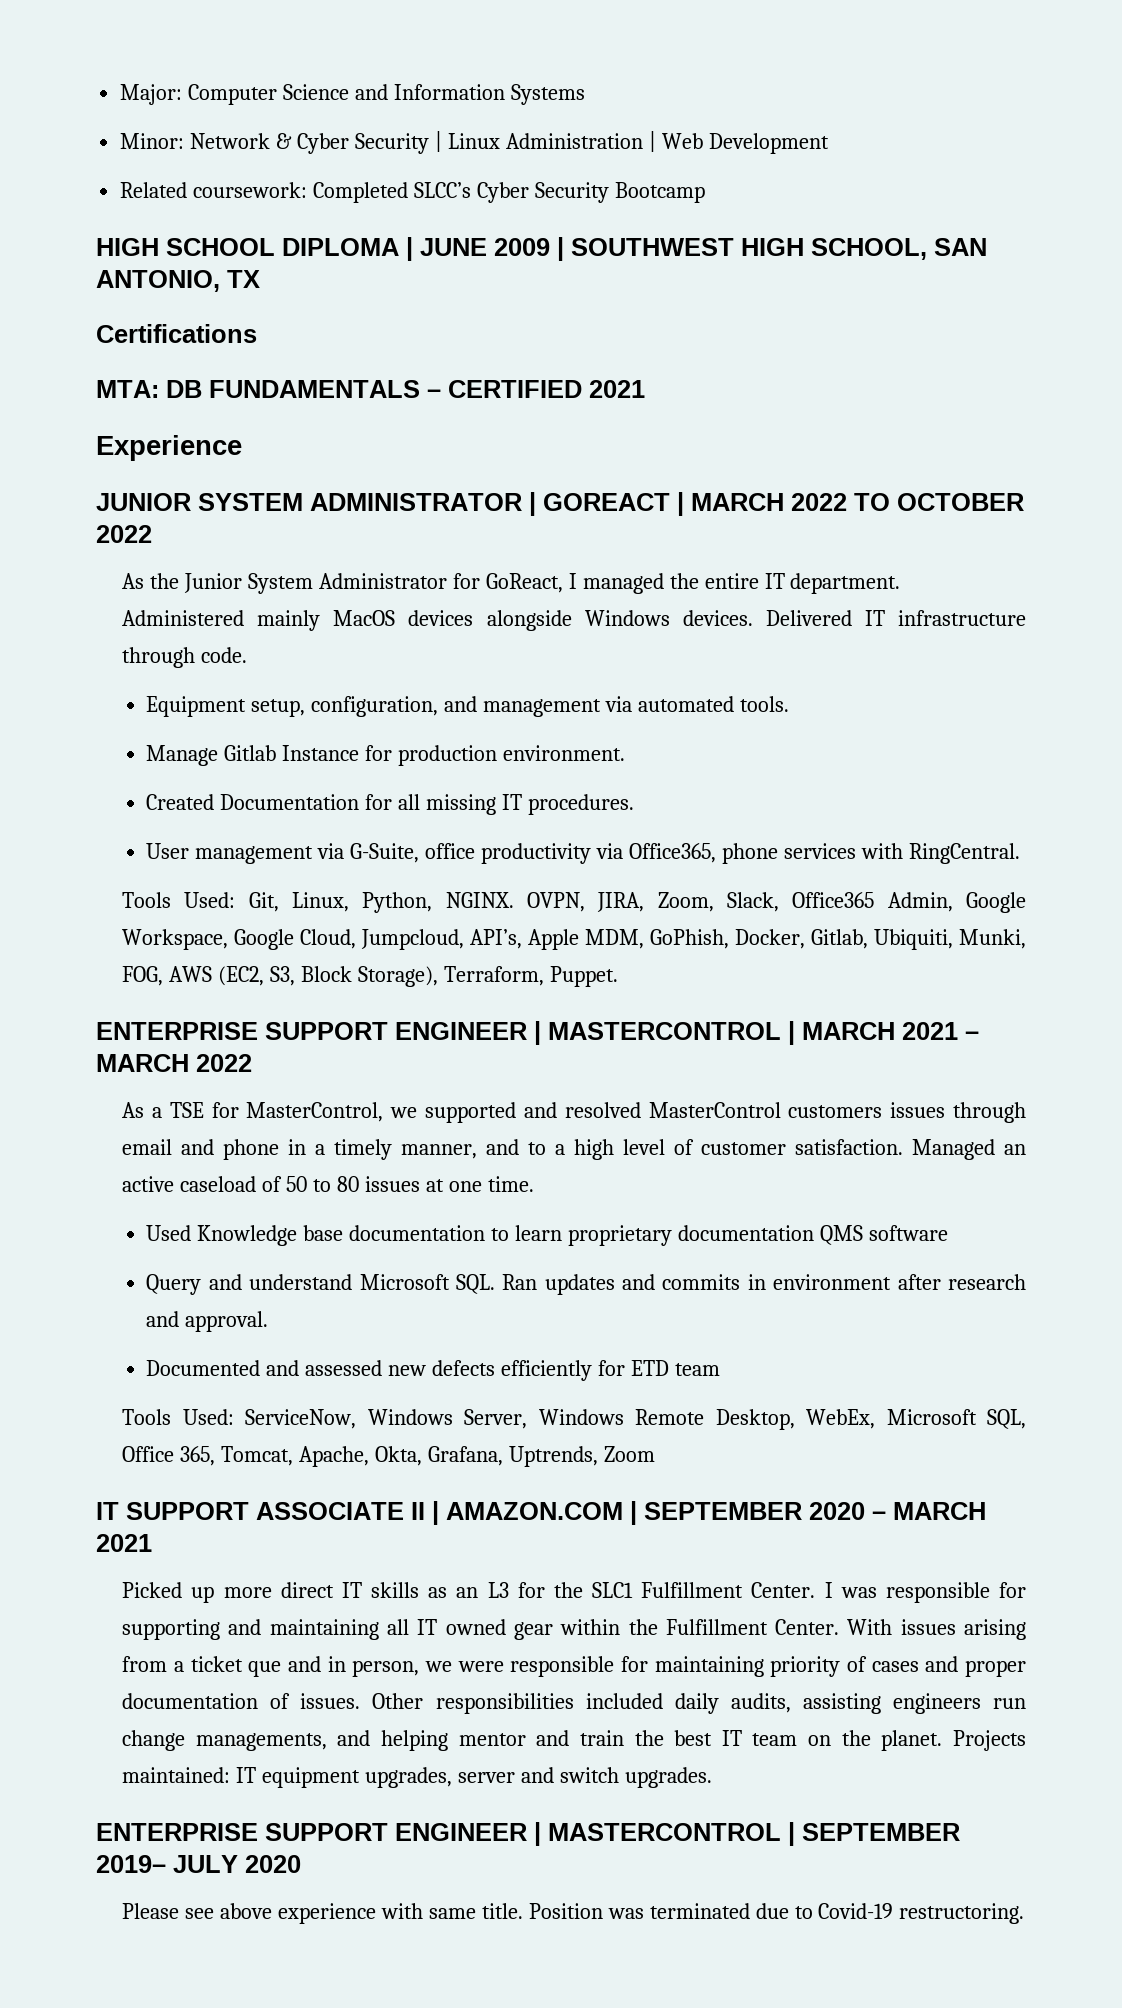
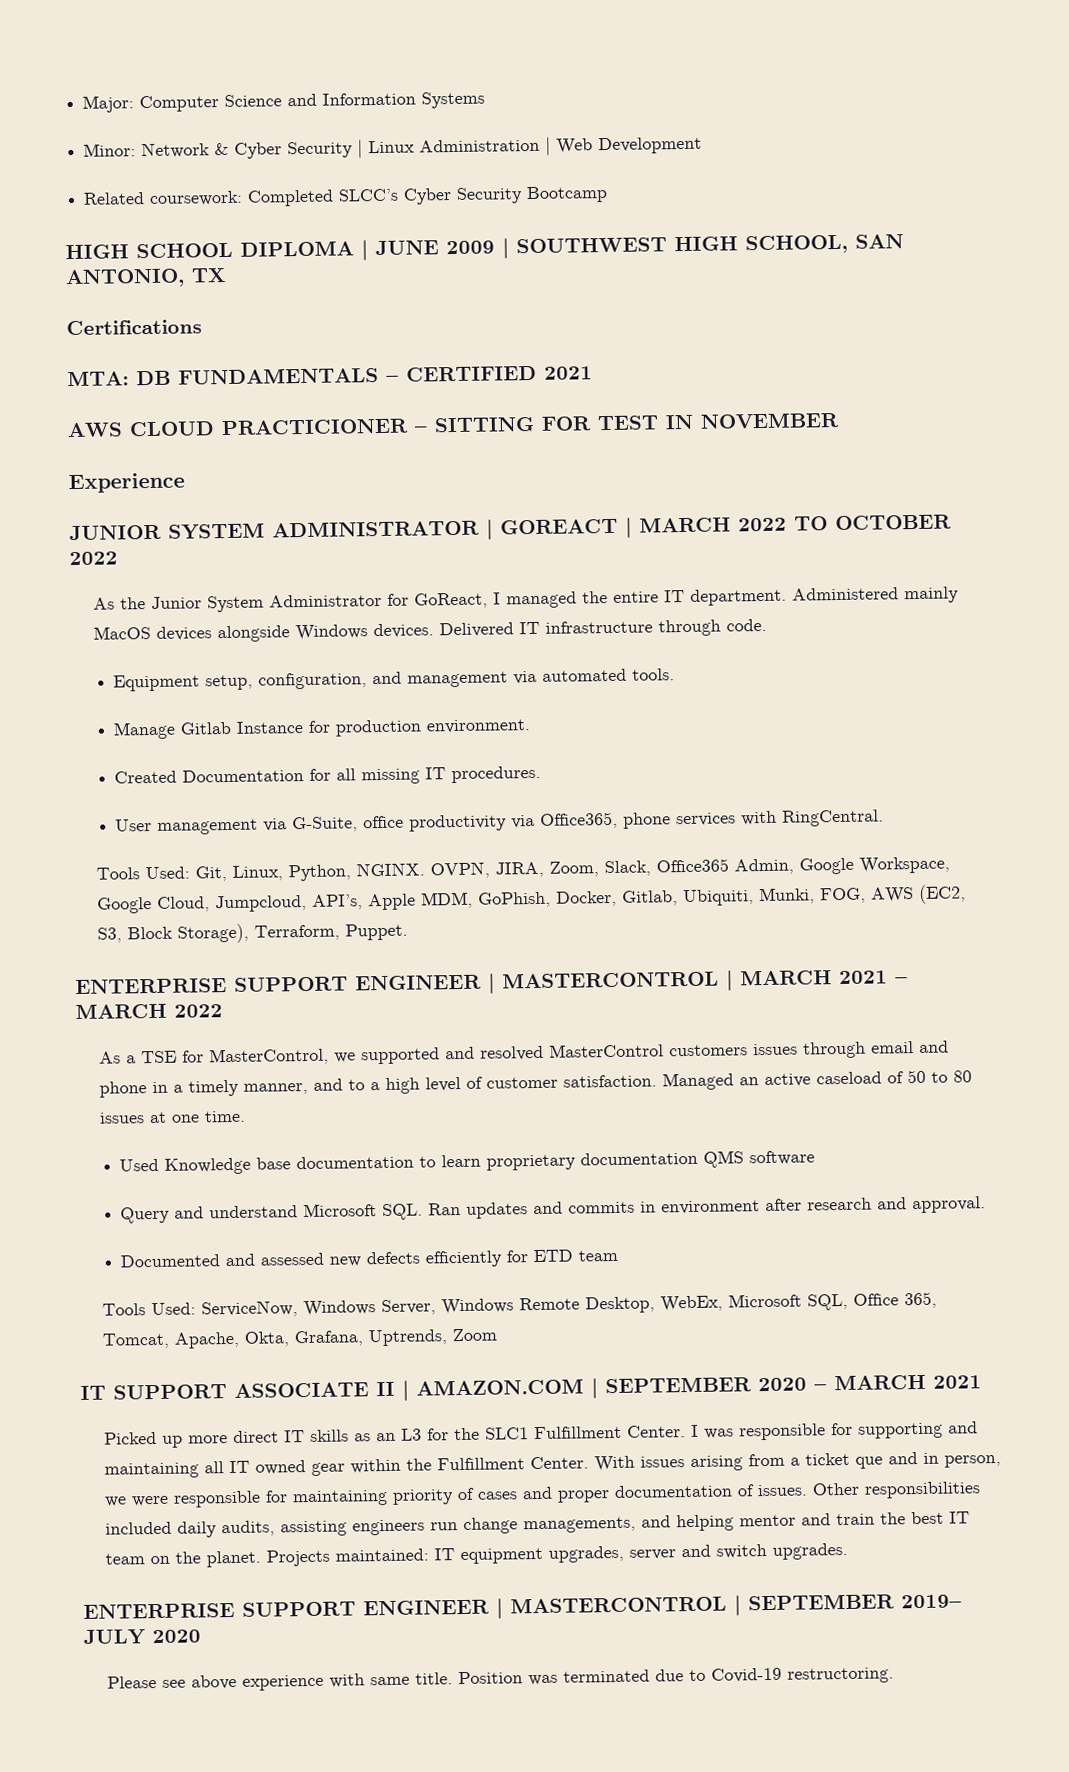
+ AWS CLOUD PRACTICIONER – SITTING FOR TEST IN NOVEMBER

